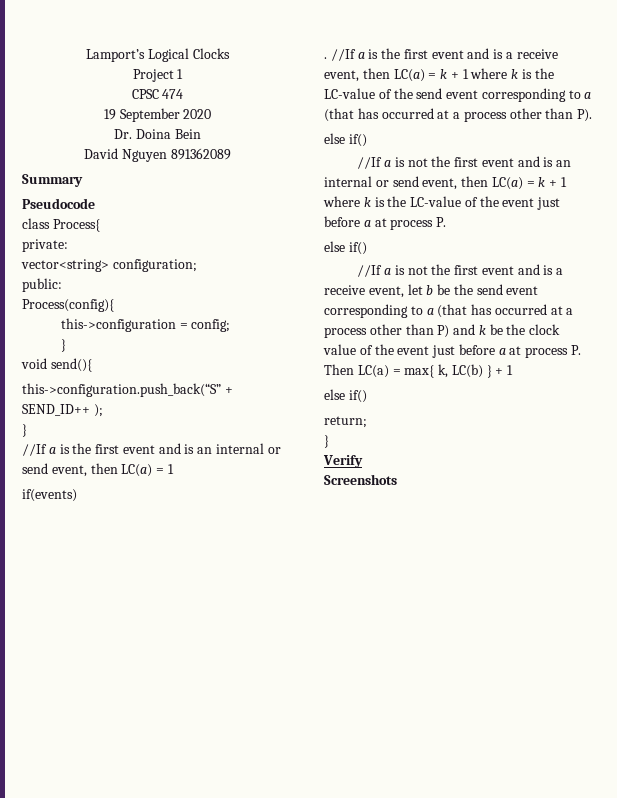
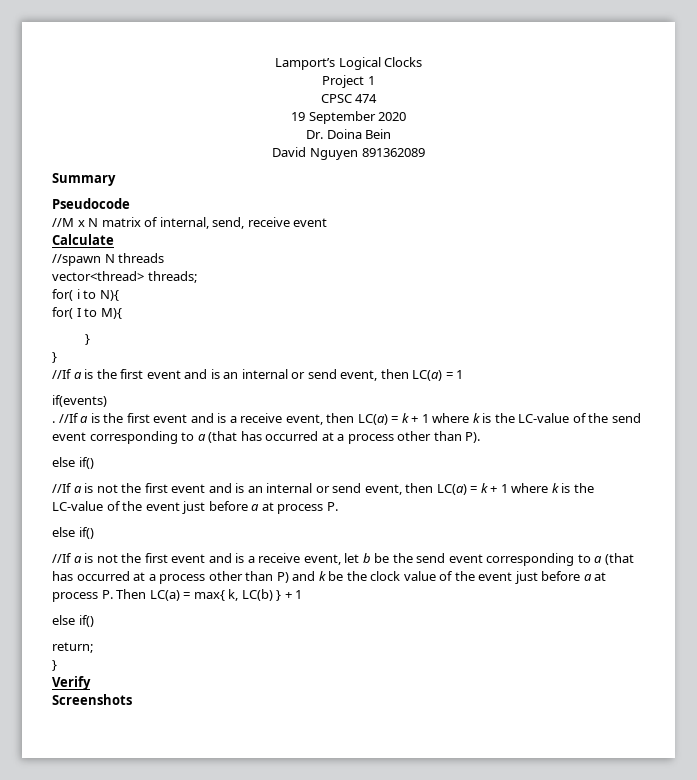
- class Process{
- private:
- vector<string> configuration;
- public:
- Process(config){
- this->configuration = config;
+ //M x N matrix of internal, send, receive event
+ Calculate
+ //spawn N threads
+ vector<thread> threads;
+ for( i to N){
+ for( I to M){
  }
- void send(){
- this->configuration.push_back(“S” + SEND_ID++ );

